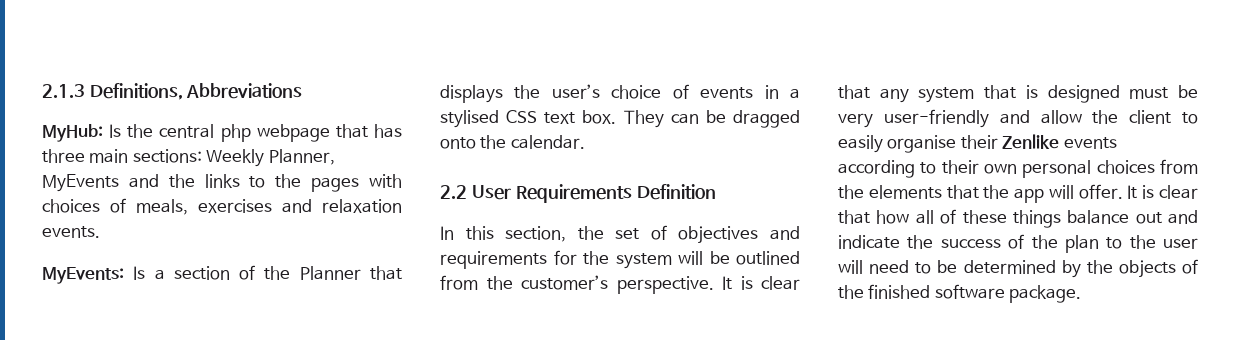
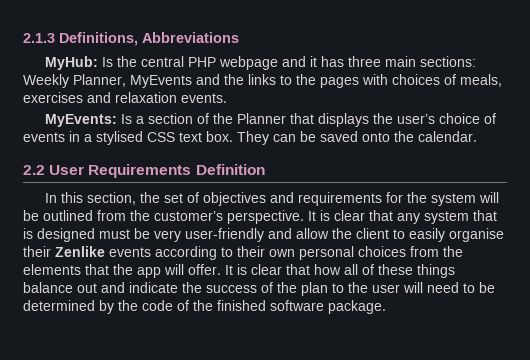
- MyHub: Is the central php webpage that has three main sections: Weekly Planner, MyEvents and the links to the pages with choices of meals, exercises and relaxation events.
+ MyHub: Is the central PHP webpage and it has three main sections: Weekly Planner, MyEvents and the links to the pages with choices of meals, exercises and relaxation events.
- They can be dragged onto the calendar.
+ They can be saved onto the calendar.
- It is clear that how all of these things balance out and indicate the success of the plan to the user will need to be determined by the objects of the finished software package.
+ It is clear that how all of these things balance out and indicate the success of the plan to the user will need to be determined by the code of the finished software package.

